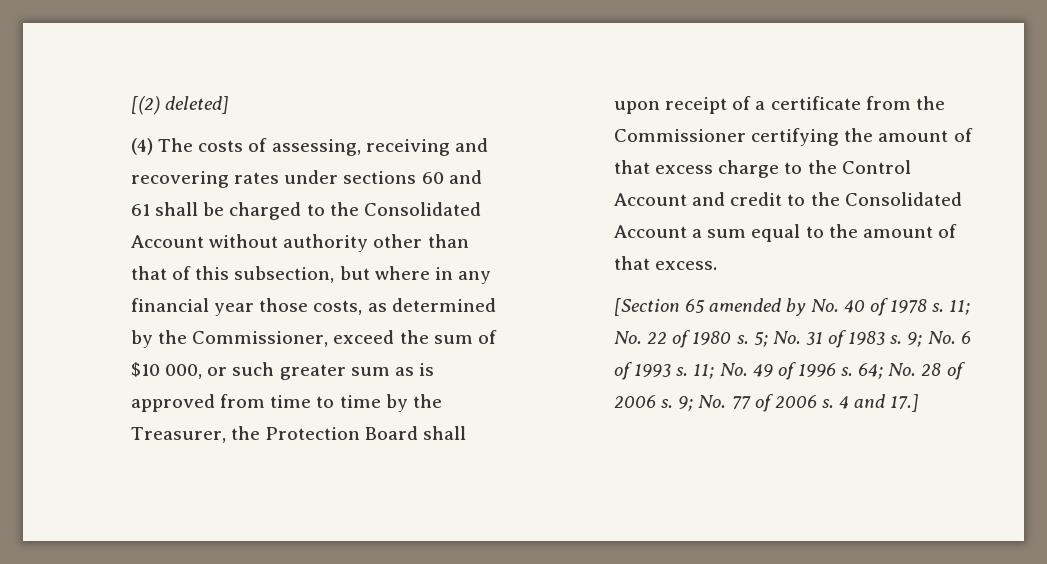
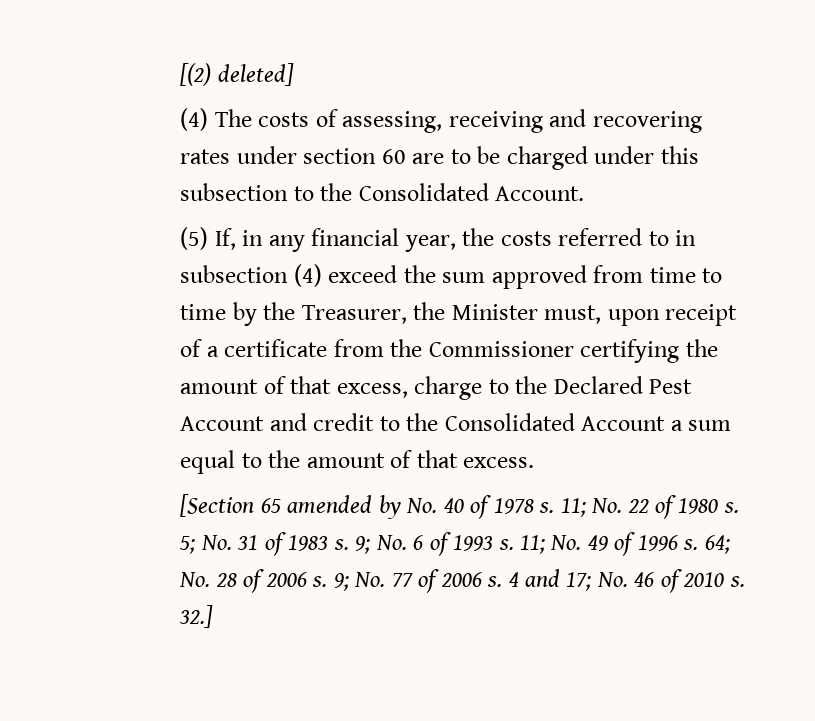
- (4) The costs of assessing, receiving and recovering rates under sections 60 and 61 shall be charged to the Consolidated Account without authority other than that of this subsection, but where in any financial year those costs, as determined by the Commissioner, exceed the sum of $10 000, or such greater sum as is approved from time to time by the Treasurer, the Protection Board shall upon receipt of a certificate from the Commissioner certifying the amount of that excess charge to the Control Account and credit to the Consolidated Account a sum equal to the amount of that excess.
+ (4) The costs of assessing, receiving and recovering rates under section 60 are to be charged under this subsection to the Consolidated Account.
+ (5) If, in any financial year, the costs referred to in subsection (4) exceed the sum approved from time to time by the Treasurer, the Minister must, upon receipt of a certificate from the Commissioner certifying the amount of that excess, charge to the Declared Pest Account and credit to the Consolidated Account a sum equal to the amount of that excess.
- 4 and 17.]
+ 4 and 17; No. 46 of 2010 s. 32.]

